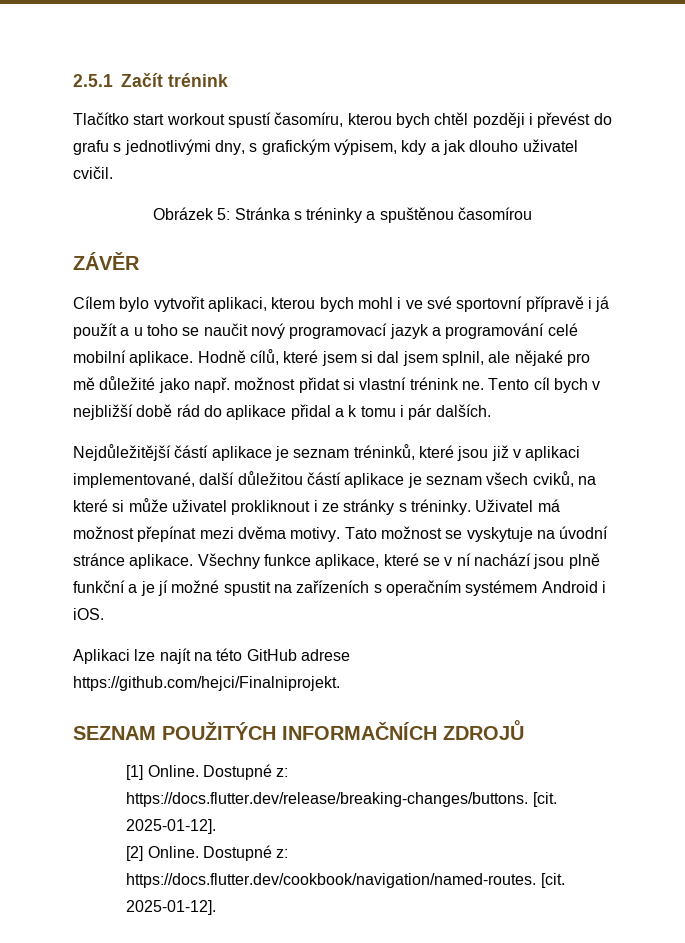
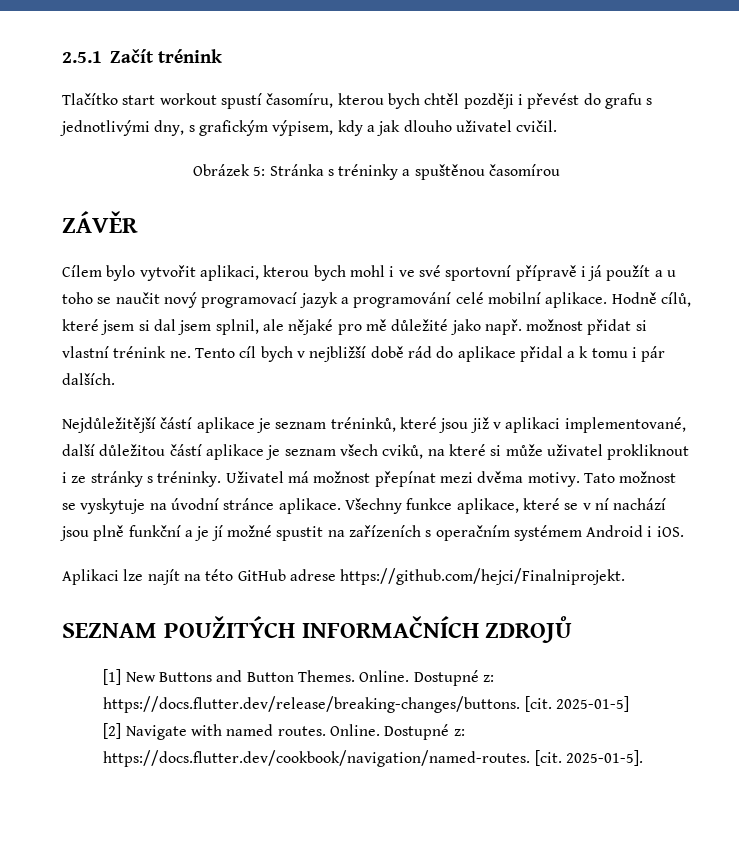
- [1] Online.
+ [1] New Buttons and Button Themes. Online.
- Dostupné z: https://docs.flutter.dev/release/breaking-changes/buttons. [cit. 2025-01-12].
+ Dostupné z: https://docs.flutter.dev/release/breaking-changes/buttons. [cit. 2025-01-5]
- [2] Online.
+ [2] Navigate with named routes. Online.
- Dostupné z: https://docs.flutter.dev/cookbook/navigation/named-routes. [cit. 2025-01-12].
+ Dostupné z: https://docs.flutter.dev/cookbook/navigation/named-routes. [cit. 2025-01-5].

